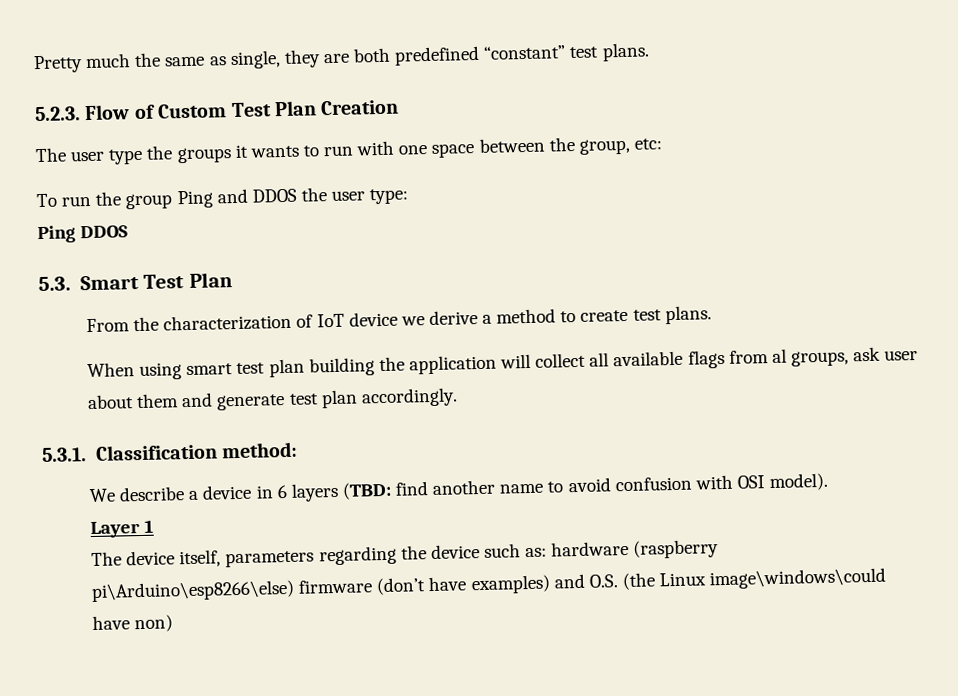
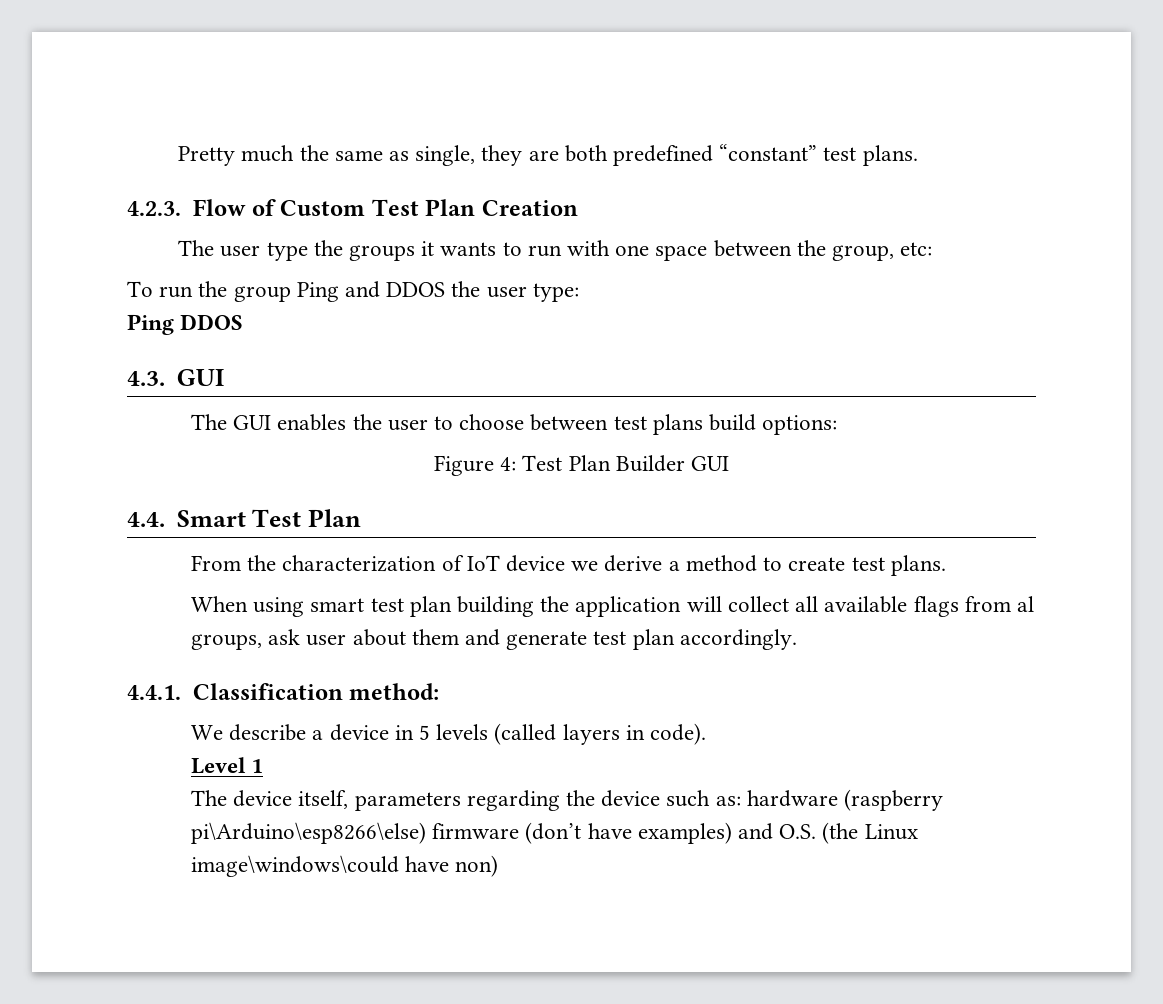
- 5.2.3. Flow of Custom Test Plan Creation
+ 4.2.3. Flow of Custom Test Plan Creation
- 5.3. Smart Test Plan
+ 4.3. GUI
+ The GUI enables the user to choose between test plans build options:
+ Figure 4: Test Plan Builder GUI
+ 4.4. Smart Test Plan
- 5.3.1. Classification method:
+ 4.4.1. Classification method:
- We describe a device in 6 layers (TBD: find another name to avoid confusion with OSI model).
- Layer 1
+ We describe a device in 5 levels (called layers in code).
+ Level 1

